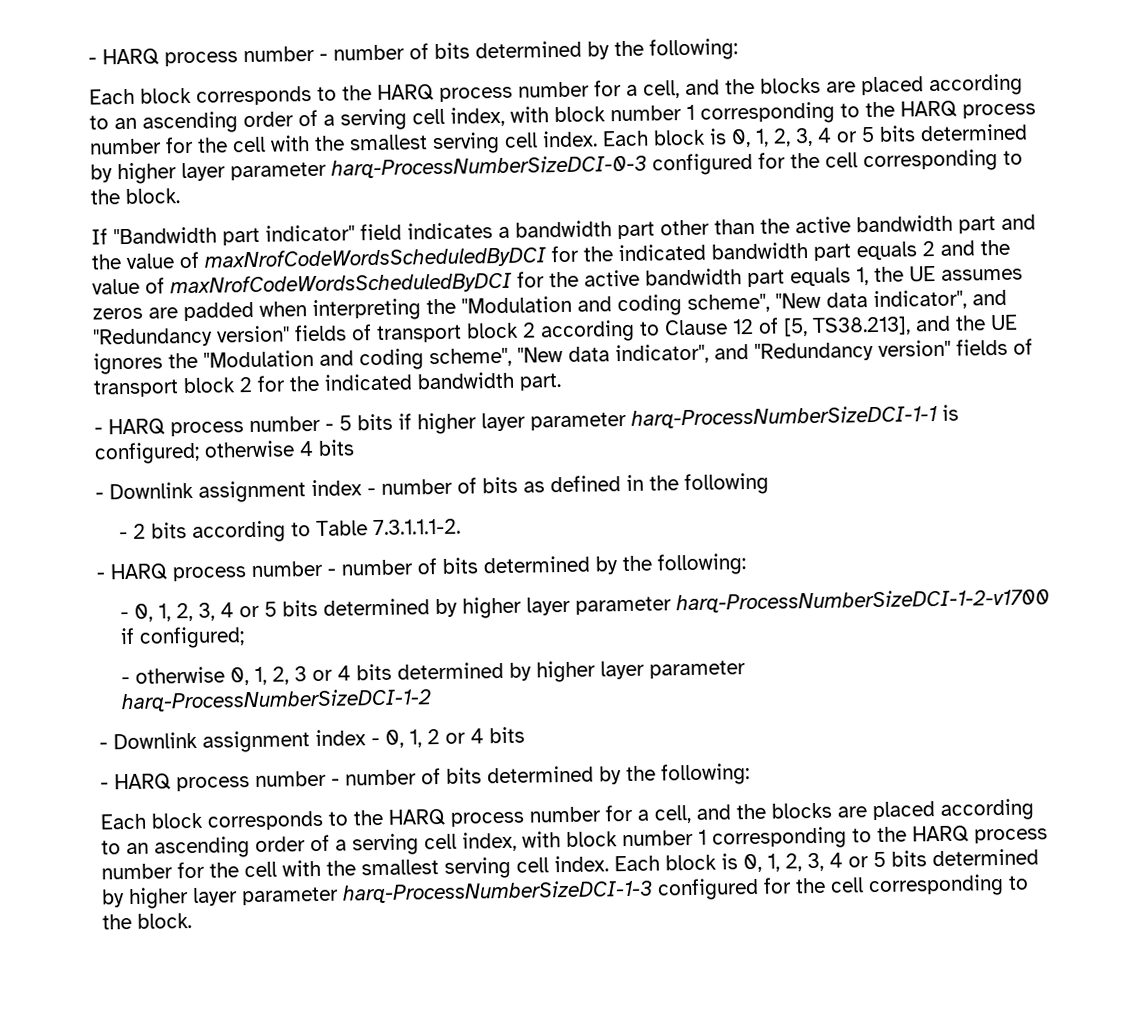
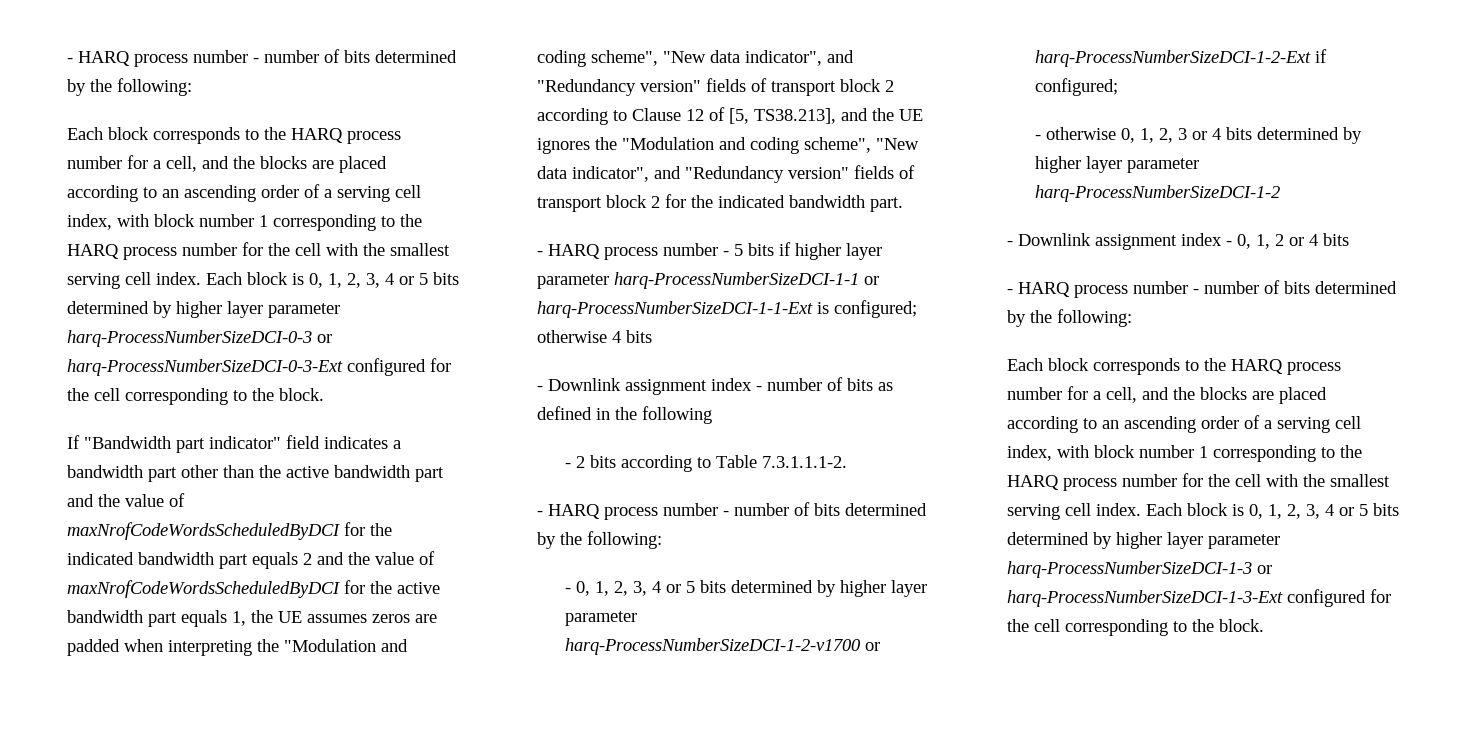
- Each block is 0, 1, 2, 3, 4 or 5 bits determined by higher layer parameter harq-ProcessNumberSizeDCI-0-3 configured for the cell corresponding to the block.
+ Each block is 0, 1, 2, 3, 4 or 5 bits determined by higher layer parameter harq-ProcessNumberSizeDCI-0-3 or harq-ProcessNumberSizeDCI-0-3-Ext configured for the cell corresponding to the block.
- - HARQ process number - 5 bits if higher layer parameter harq-ProcessNumberSizeDCI-1-1 is configured; otherwise 4 bits
+ - HARQ process number - 5 bits if higher layer parameter harq-ProcessNumberSizeDCI-1-1 or harq-ProcessNumberSizeDCI-1-1-Ext is configured; otherwise 4 bits
- - 0, 1, 2, 3, 4 or 5 bits determined by higher layer parameter harq-ProcessNumberSizeDCI-1-2-v1700 if configured;
+ - 0, 1, 2, 3, 4 or 5 bits determined by higher layer parameter harq-ProcessNumberSizeDCI-1-2-v1700 or harq-ProcessNumberSizeDCI-1-2-Ext if configured;
- Each block is 0, 1, 2, 3, 4 or 5 bits determined by higher layer parameter harq-ProcessNumberSizeDCI-1-3 configured for the cell corresponding to the block.
+ Each block is 0, 1, 2, 3, 4 or 5 bits determined by higher layer parameter harq-ProcessNumberSizeDCI-1-3 or harq-ProcessNumberSizeDCI-1-3-Ext configured for the cell corresponding to the block.

